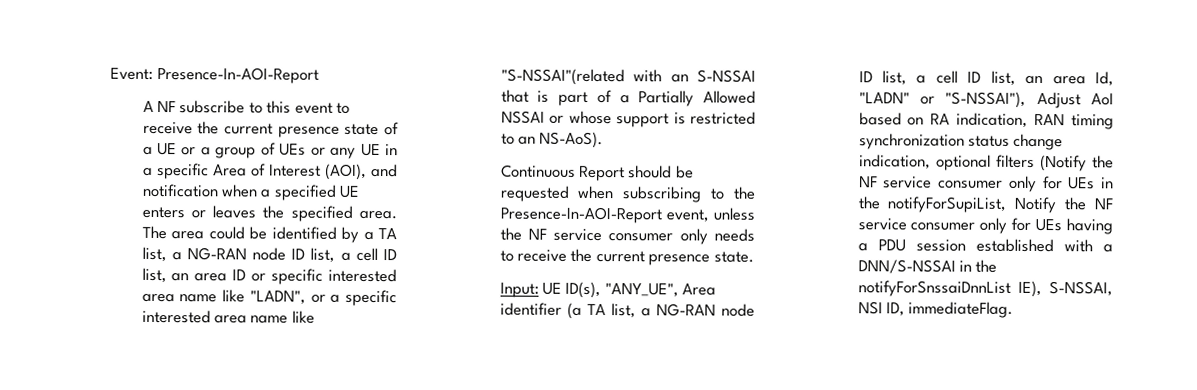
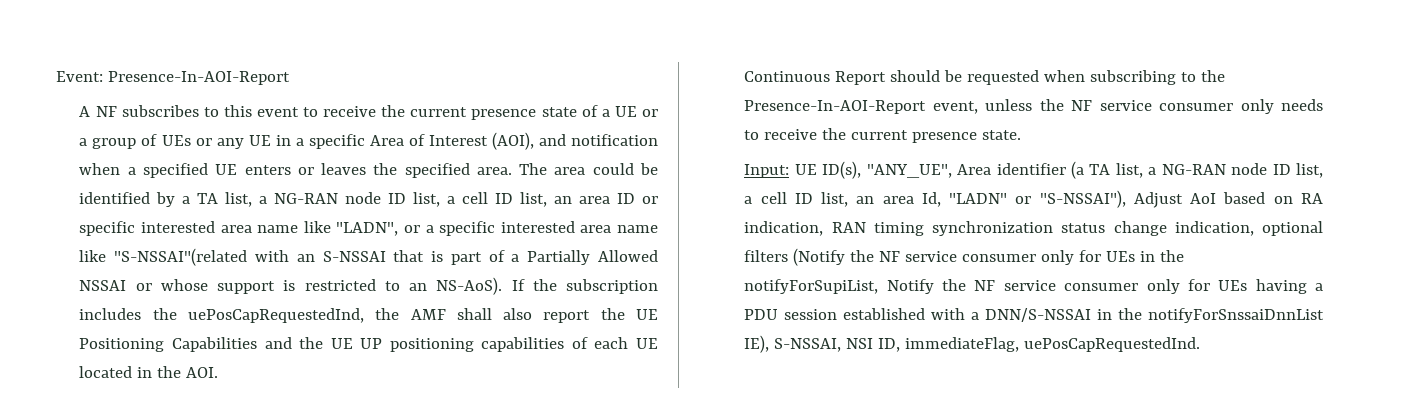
- A NF subscribe to this event to receive the current presence state of a UE or a group of UEs or any UE in a specific Area of Interest (AOI), and notification when a specified UE enters or leaves the specified area.
+ A NF subscribes to this event to receive the current presence state of a UE or a group of UEs or any UE in a specific Area of Interest (AOI), and notification when a specified UE enters or leaves the specified area.
+ If the subscription includes the uePosCapRequestedInd, the AMF shall also report the UE Positioning Capabilities and the UE UP positioning capabilities of each UE located in the AOI.
- UE ID(s), "ANY_UE", Area identifier (a TA list, a NG-RAN node ID list, a cell ID list, an area Id, "LADN" or "S-NSSAI"), Adjust AoI based on RA indication, RAN timing synchronization status change indication, optional filters (Notify the NF service consumer only for UEs in the notifyForSupiList, Notify the NF service consumer only for UEs having a PDU session established with a DNN/S-NSSAI in the notifyForSnssaiDnnList IE), S-NSSAI, NSI ID, immediateFlag.
+ UE ID(s), "ANY_UE", Area identifier (a TA list, a NG-RAN node ID list, a cell ID list, an area Id, "LADN" or "S-NSSAI"), Adjust AoI based on RA indication, RAN timing synchronization status change indication, optional filters (Notify the NF service consumer only for UEs in the notifyForSupiList, Notify the NF service consumer only for UEs having a PDU session established with a DNN/S-NSSAI in the notifyForSnssaiDnnList IE), S-NSSAI, NSI ID, immediateFlag, uePosCapRequestedInd.

